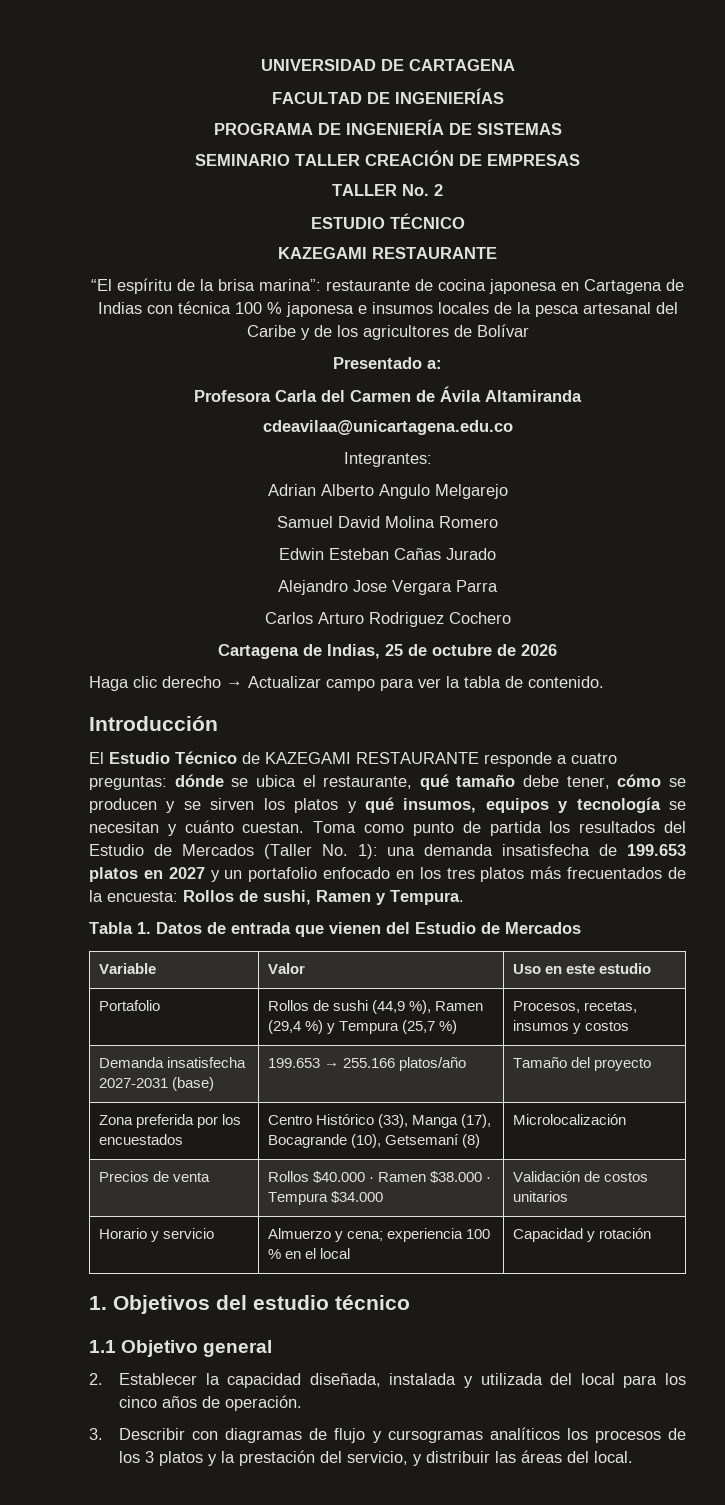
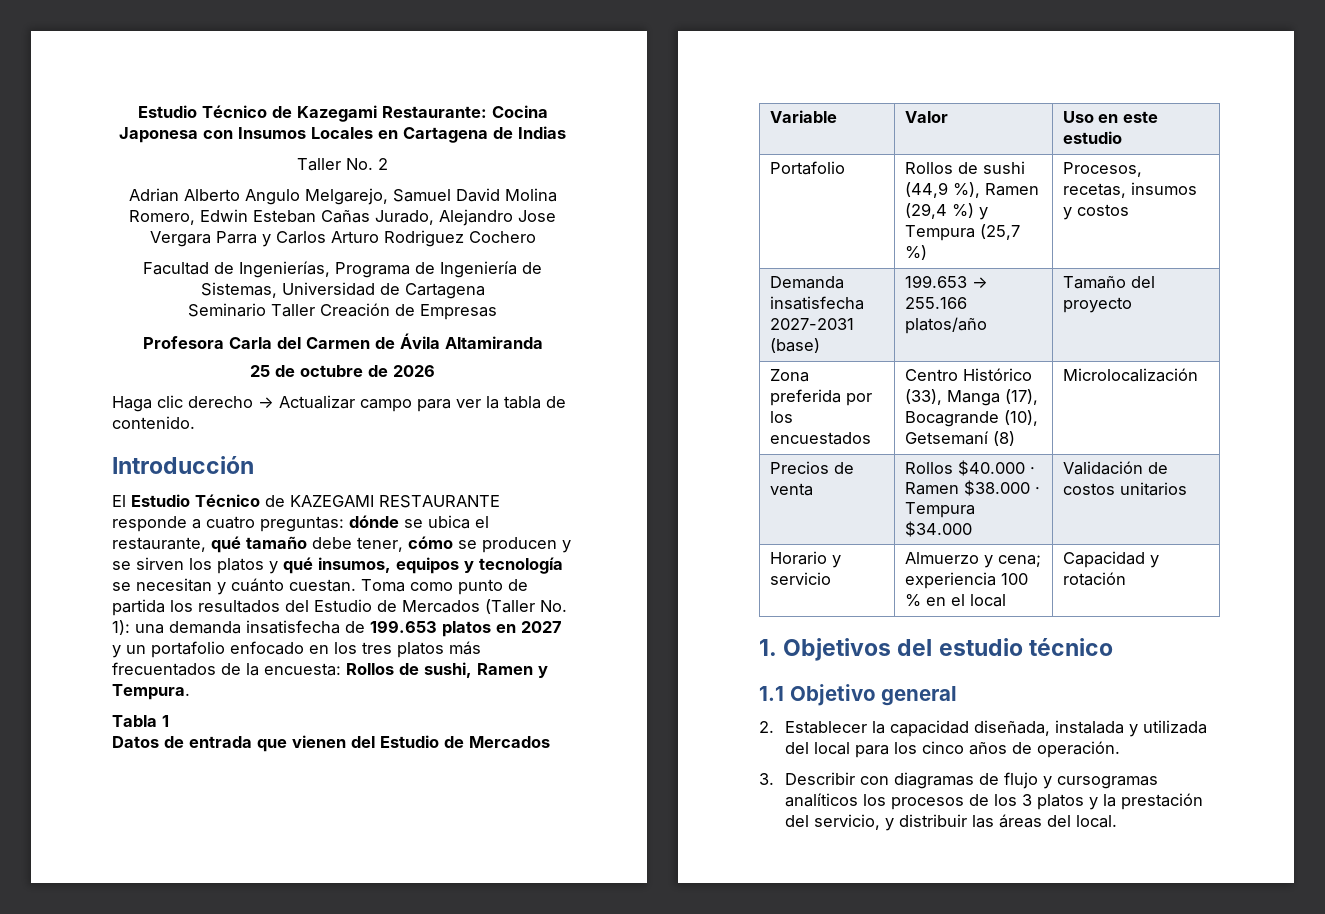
- UNIVERSIDAD DE CARTAGENA
- FACULTAD DE INGENIERÍAS
- PROGRAMA DE INGENIERÍA DE SISTEMAS
- SEMINARIO TALLER CREACIÓN DE EMPRESAS
- TALLER No. 2
- ESTUDIO TÉCNICO
- KAZEGAMI RESTAURANTE
- “El espíritu de la brisa marina”: restaurante de cocina japonesa en Cartagena de Indias con técnica 100 % japonesa e insumos locales de la pesca artesanal del Caribe y de los agricultores de Bolívar
- Presentado a:
+ Estudio Técnico de Kazegami Restaurante: Cocina Japonesa con Insumos Locales en Cartagena de Indias
+ Taller No. 2
+ Adrian Alberto Angulo Melgarejo, Samuel David Molina Romero, Edwin Esteban Cañas Jurado, Alejandro Jose Vergara Parra y Carlos Arturo Rodriguez Cochero
+ Facultad de Ingenierías, Programa de Ingeniería de Sistemas, Universidad de Cartagena
+ Seminario Taller Creación de Empresas
- cdeavilaa@unicartagena.edu.co
- Integrantes:
- Adrian Alberto Angulo Melgarejo
- Samuel David Molina Romero
- Edwin Esteban Cañas Jurado
- Alejandro Jose Vergara Parra
- Carlos Arturo Rodriguez Cochero
- Cartagena de Indias, 25 de octubre de 2026
+ 25 de octubre de 2026
- Tabla 1. Datos de entrada que vienen del Estudio de Mercados
+ Tabla 1
+ Datos de entrada que vienen del Estudio de Mercados

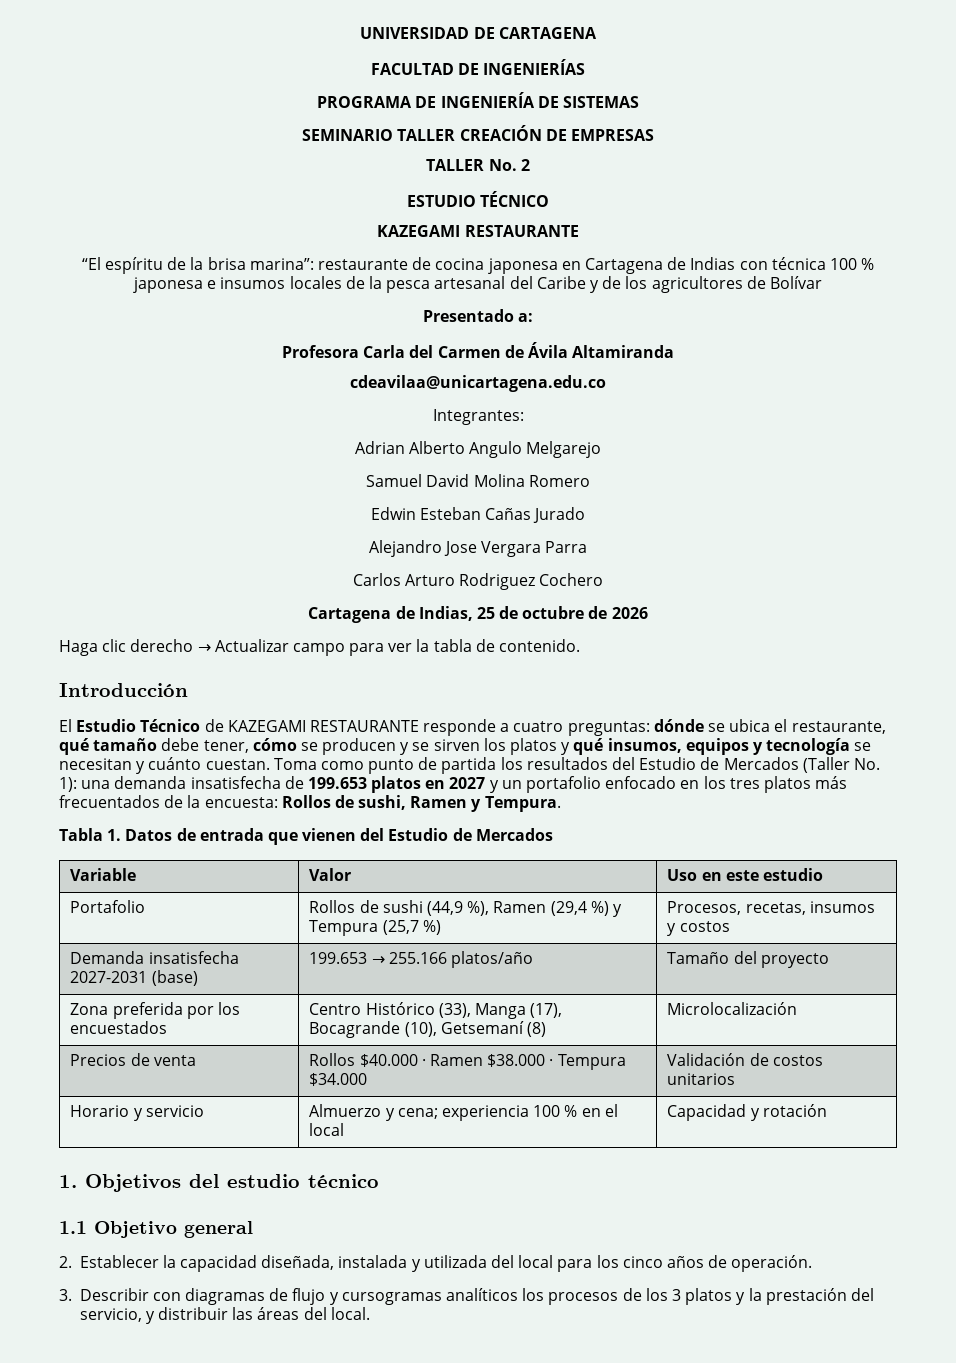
- Estudio Técnico de Kazegami Restaurante: Cocina Japonesa con Insumos Locales en Cartagena de Indias
- Taller No. 2
- Adrian Alberto Angulo Melgarejo, Samuel David Molina Romero, Edwin Esteban Cañas Jurado, Alejandro Jose Vergara Parra y Carlos Arturo Rodriguez Cochero
- Facultad de Ingenierías, Programa de Ingeniería de Sistemas, Universidad de Cartagena
- Seminario Taller Creación de Empresas
+ UNIVERSIDAD DE CARTAGENA
+ FACULTAD DE INGENIERÍAS
+ PROGRAMA DE INGENIERÍA DE SISTEMAS
+ SEMINARIO TALLER CREACIÓN DE EMPRESAS
+ TALLER No. 2
+ ESTUDIO TÉCNICO
+ KAZEGAMI RESTAURANTE
+ “El espíritu de la brisa marina”: restaurante de cocina japonesa en Cartagena de Indias con técnica 100 % japonesa e insumos locales de la pesca artesanal del Caribe y de los agricultores de Bolívar
+ Presentado a:
- 25 de octubre de 2026
+ cdeavilaa@unicartagena.edu.co
+ Integrantes:
+ Adrian Alberto Angulo Melgarejo
+ Samuel David Molina Romero
+ Edwin Esteban Cañas Jurado
+ Alejandro Jose Vergara Parra
+ Carlos Arturo Rodriguez Cochero
+ Cartagena de Indias, 25 de octubre de 2026
- Tabla 1
- Datos de entrada que vienen del Estudio de Mercados
+ Tabla 1. Datos de entrada que vienen del Estudio de Mercados

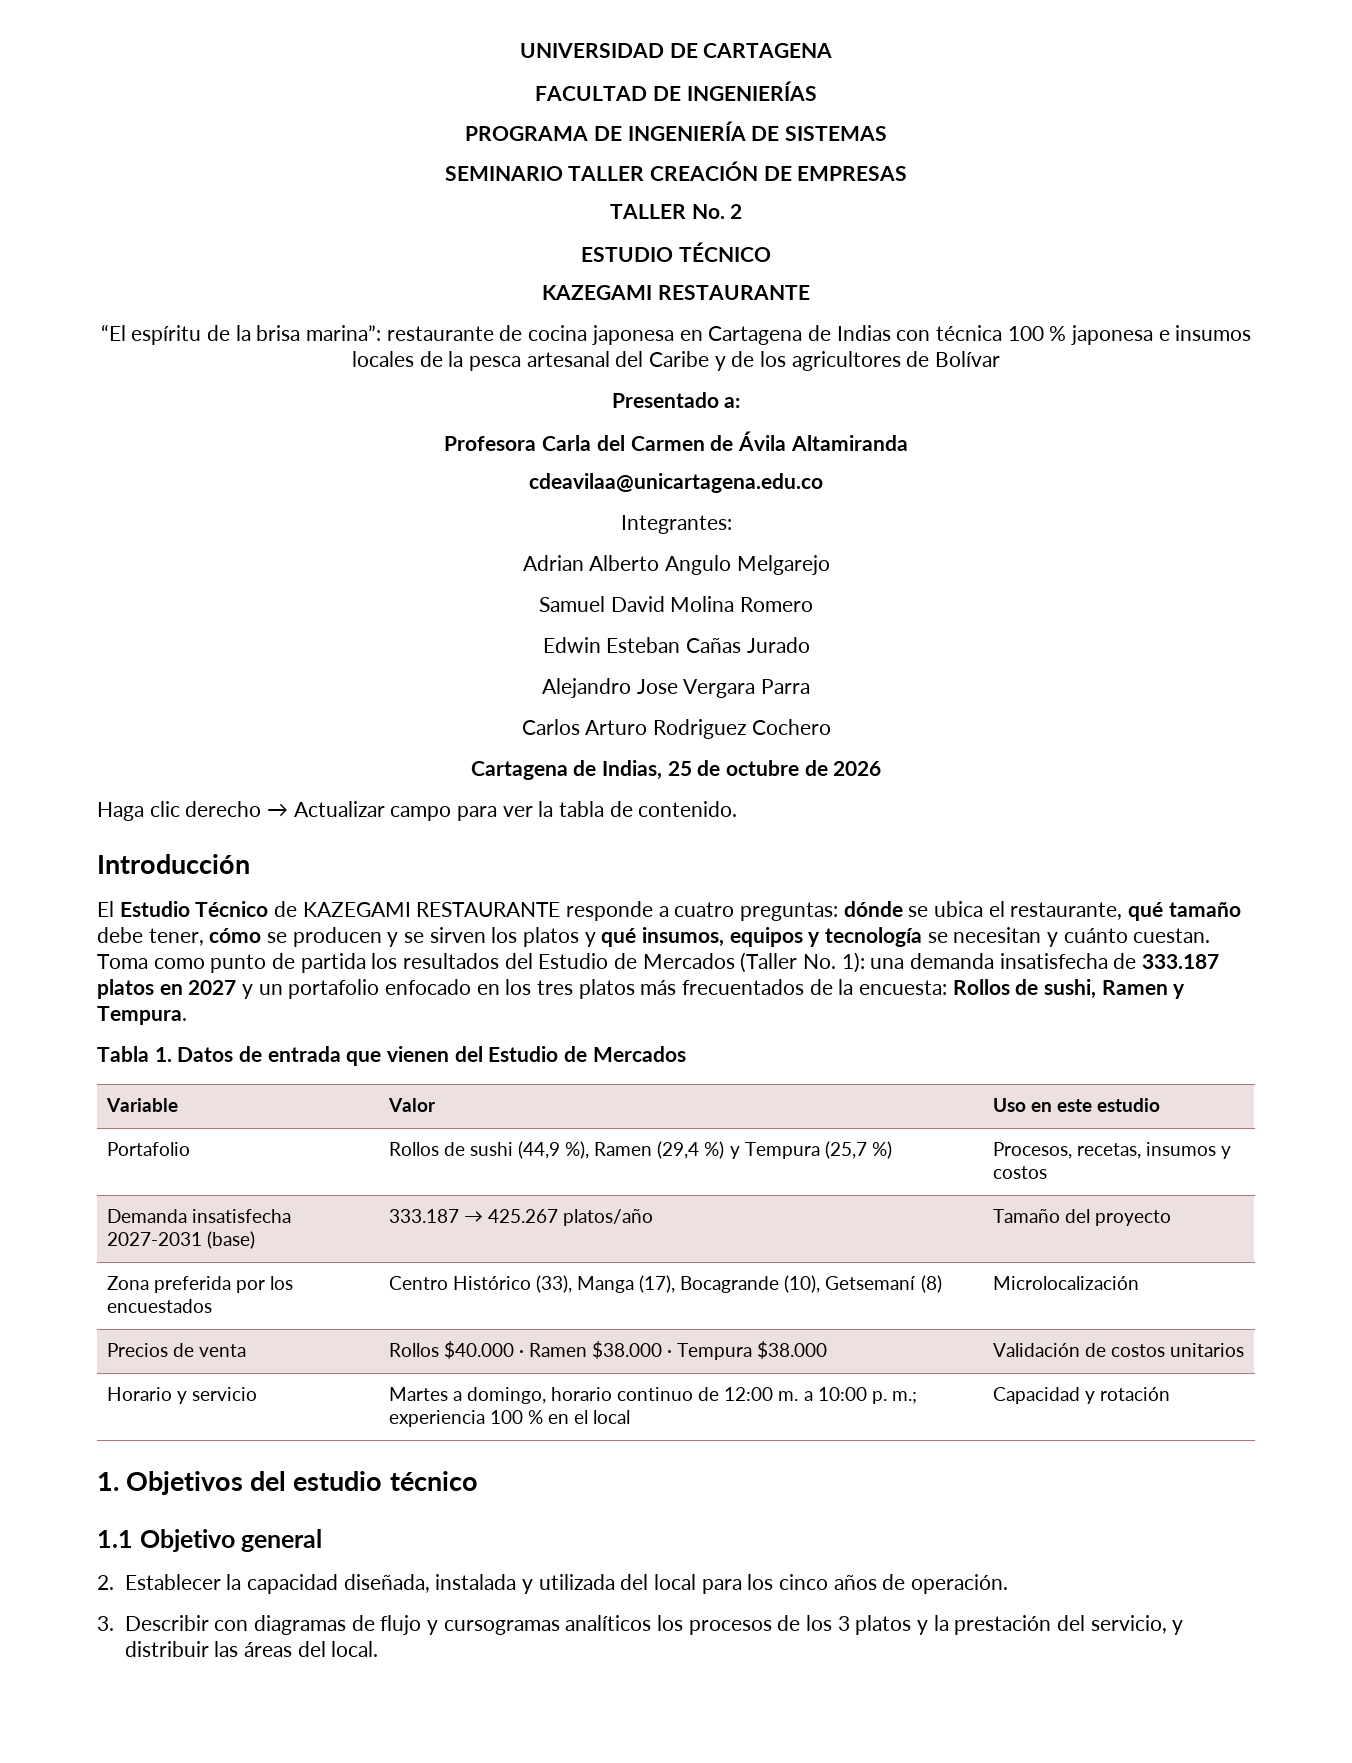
- Toma como punto de partida los resultados del Estudio de Mercados (Taller No. 1): una demanda insatisfecha de 199.653 platos en 2027 y un portafolio enfocado en los tres platos más frecuentados de la encuesta: Rollos de sushi, Ramen y Tempura.
+ Toma como punto de partida los resultados del Estudio de Mercados (Taller No. 1): una demanda insatisfecha de 333.187 platos en 2027 y un portafolio enfocado en los tres platos más frecuentados de la encuesta: Rollos de sushi, Ramen y Tempura.
- Demanda insatisfecha 2027-2031 (base) | 199.653 → 255.166 platos/año | Tamaño del proyecto
+ Demanda insatisfecha 2027-2031 (base) | 333.187 → 425.267 platos/año | Tamaño del proyecto
- Precios de venta | Rollos $40.000 · Ramen $38.000 · Tempura $34.000 | Validación de costos unitarios
+ Precios de venta | Rollos $40.000 · Ramen $38.000 · Tempura $38.000 | Validación de costos unitarios
- Horario y servicio | Almuerzo y cena; experiencia 100 % en el local | Capacidad y rotación
+ Horario y servicio | Martes a domingo, horario continuo de 12:00 m. a 10:00 p. m.; experiencia 100 % en el local | Capacidad y rotación

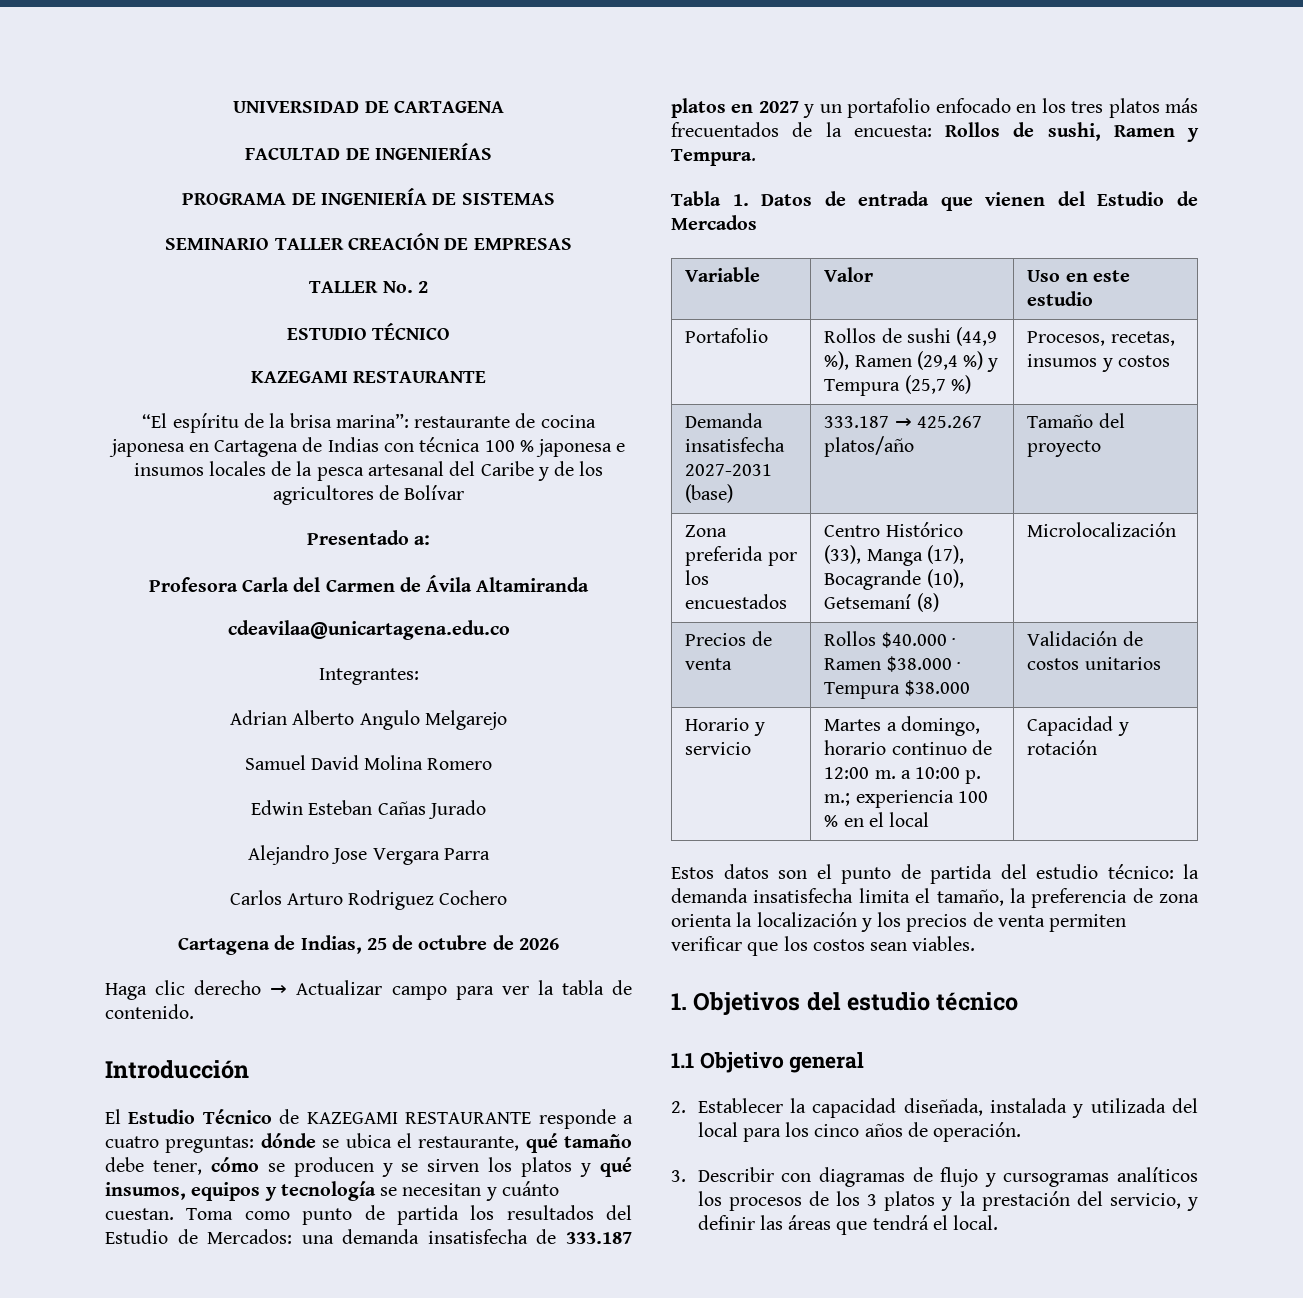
- Toma como punto de partida los resultados del Estudio de Mercados (Taller No. 1): una demanda insatisfecha de 333.187 platos en 2027 y un portafolio enfocado en los tres platos más frecuentados de la encuesta: Rollos de sushi, Ramen y Tempura.
+ Toma como punto de partida los resultados del Estudio de Mercados: una demanda insatisfecha de 333.187 platos en 2027 y un portafolio enfocado en los tres platos más frecuentados de la encuesta: Rollos de sushi, Ramen y Tempura.
+ Estos datos son el punto de partida del estudio técnico: la demanda insatisfecha limita el tamaño, la preferencia de zona orienta la localización y los precios de venta permiten verificar que los costos sean viables.
- 3. Describir con diagramas de flujo y cursogramas analíticos los procesos de los 3 platos y la prestación del servicio, y distribuir las áreas del local.
+ 3. Describir con diagramas de flujo y cursogramas analíticos los procesos de los 3 platos y la prestación del servicio, y definir las áreas que tendrá el local.

